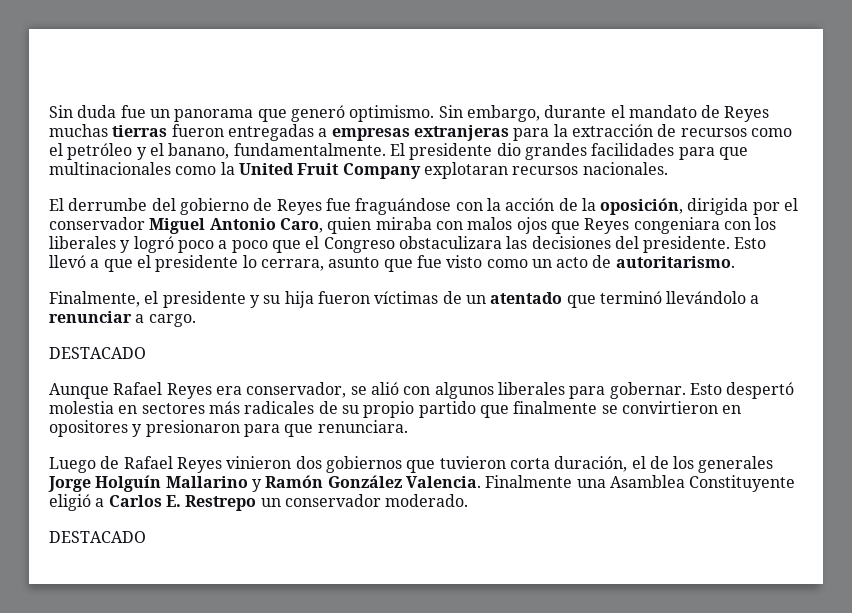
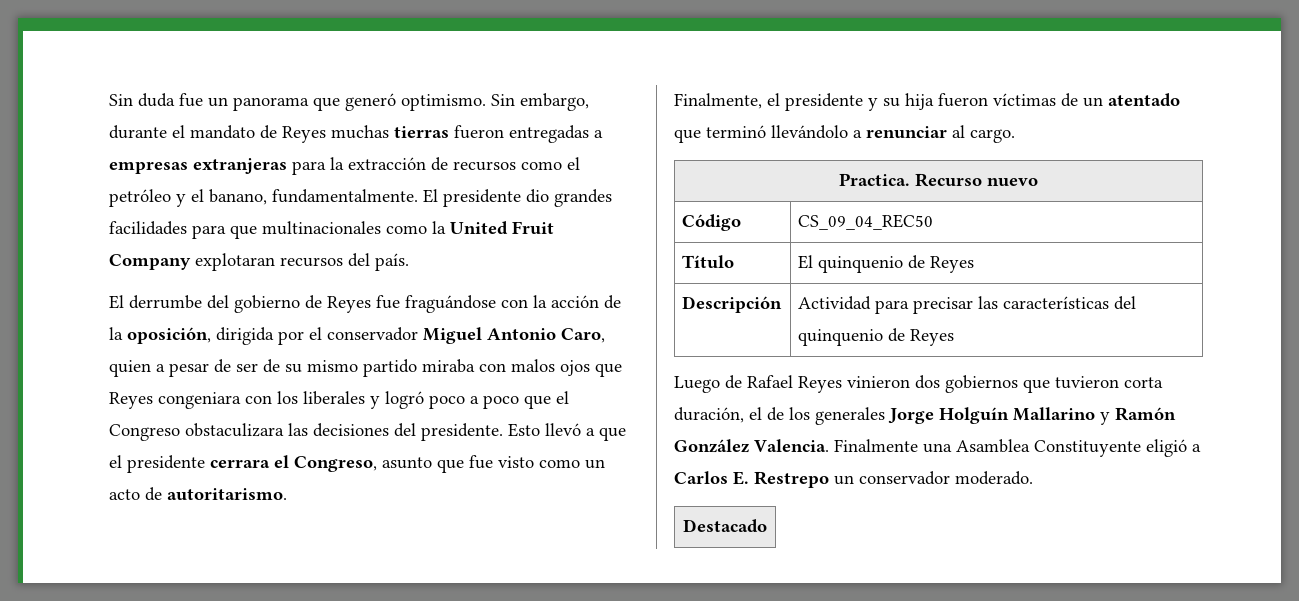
- El presidente dio grandes facilidades para que multinacionales como la United Fruit Company explotaran recursos nacionales.
+ El presidente dio grandes facilidades para que multinacionales como la United Fruit Company explotaran recursos del país.
- El derrumbe del gobierno de Reyes fue fraguándose con la acción de la oposición, dirigida por el conservador Miguel Antonio Caro, quien miraba con malos ojos que Reyes congeniara con los liberales y logró poco a poco que el Congreso obstaculizara las decisiones del presidente.
+ El derrumbe del gobierno de Reyes fue fraguándose con la acción de la oposición, dirigida por el conservador Miguel Antonio Caro, quien a pesar de ser de su mismo partido miraba con malos ojos que Reyes congeniara con los liberales y logró poco a poco que el Congreso obstaculizara las decisiones del presidente.
- Esto llevó a que el presidente lo cerrara, asunto que fue visto como un acto de autoritarismo.
+ Esto llevó a que el presidente cerrara el Congreso, asunto que fue visto como un acto de autoritarismo.
- Finalmente, el presidente y su hija fueron víctimas de un atentado que terminó llevándolo a renunciar a cargo.
- DESTACADO
- Aunque Rafael Reyes era conservador, se alió con algunos liberales para gobernar. Esto despertó molestia en sectores más radicales de su propio partido que finalmente se convirtieron en opositores y presionaron para que renunciara.
+ Finalmente, el presidente y su hija fueron víctimas de un atentado que terminó llevándolo a renunciar al cargo.
+ Practica. Recurso nuevo
+ Código | CS_09_04_REC50
+ Título | El quinquenio de Reyes
+ Descripción | Actividad para precisar las características del quinquenio de Reyes
  Finalmente una Asamblea Constituyente eligió a Carlos E. Restrepo un conservador moderado.
- DESTACADO
+ Destacado

